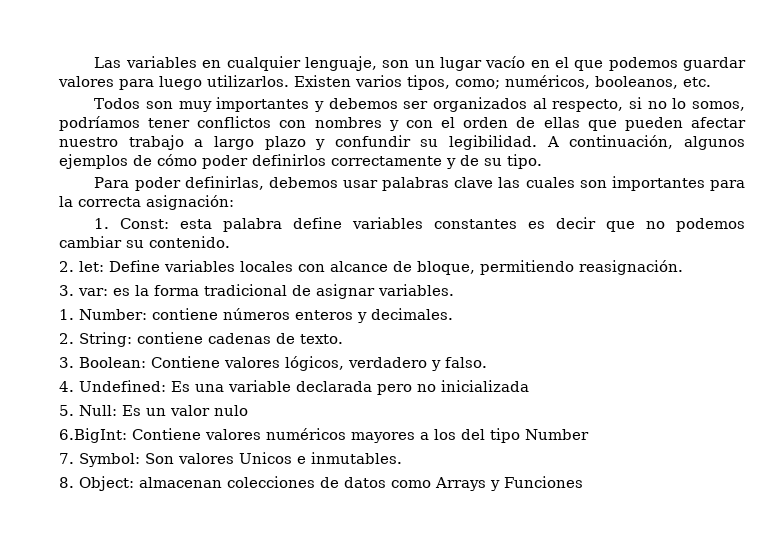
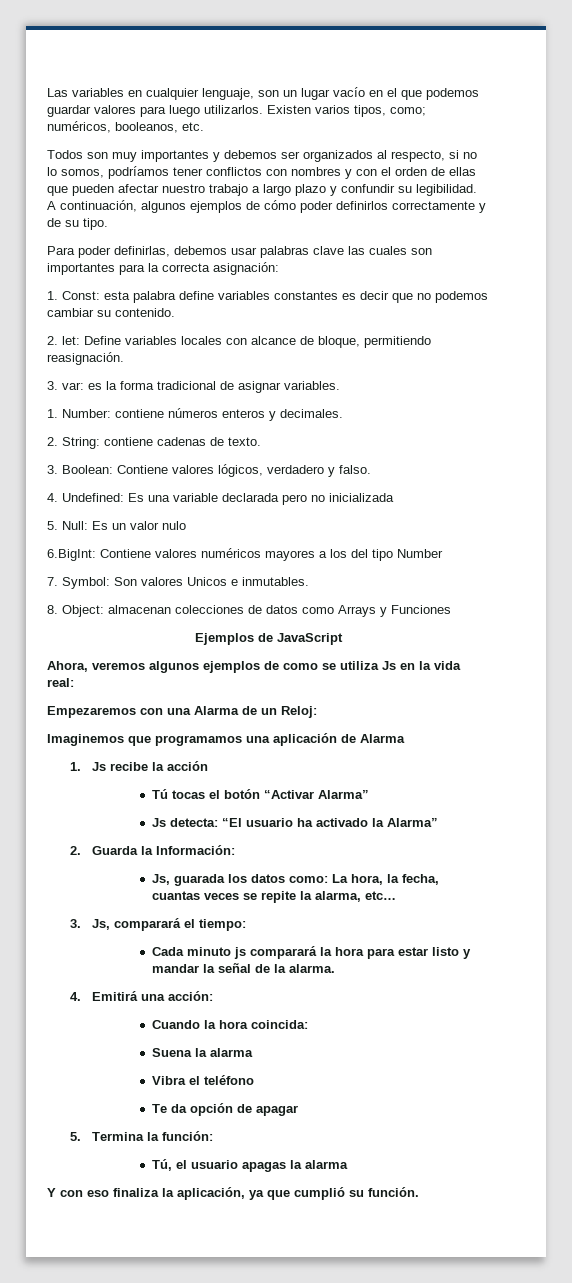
+ Ejemplos de JavaScript
+ Ahora, veremos algunos ejemplos de como se utiliza Js en la vida real:
+ Empezaremos con una Alarma de un Reloj:
+ Imaginemos que programamos una aplicación de Alarma
+ 1. Js recibe la acción
+ Tú tocas el botón “Activar Alarma”
+ Js detecta: “El usuario ha activado la Alarma”
+ 2. Guarda la Información:
+ Js, guarada los datos como: La hora, la fecha, cuantas veces se repite la alarma, etc…
+ 3. Js, comparará el tiempo:
+ Cada minuto js comparará la hora para estar listo y mandar la señal de la alarma.
+ 4. Emitirá una acción:
+ Cuando la hora coincida:
+ Suena la alarma
+ Vibra el teléfono
+ Te da opción de apagar
+ 5. Termina la función:
+ Tú, el usuario apagas la alarma
+ Y con eso finaliza la aplicación, ya que cumplió su función.

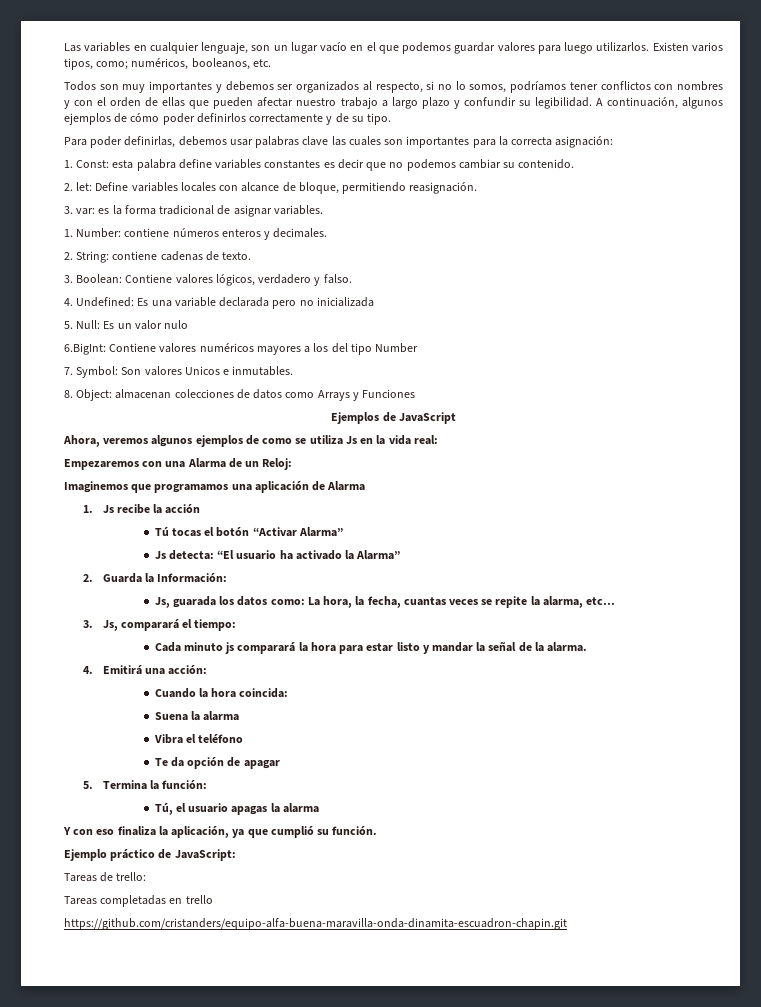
+ Ejemplo práctico de JavaScript:
+ Tareas de trello:
+ Tareas completadas en trello
+ https://github.com/cristanders/equipo-alfa-buena-maravilla-onda-dinamita-escuadron-chapin.git

